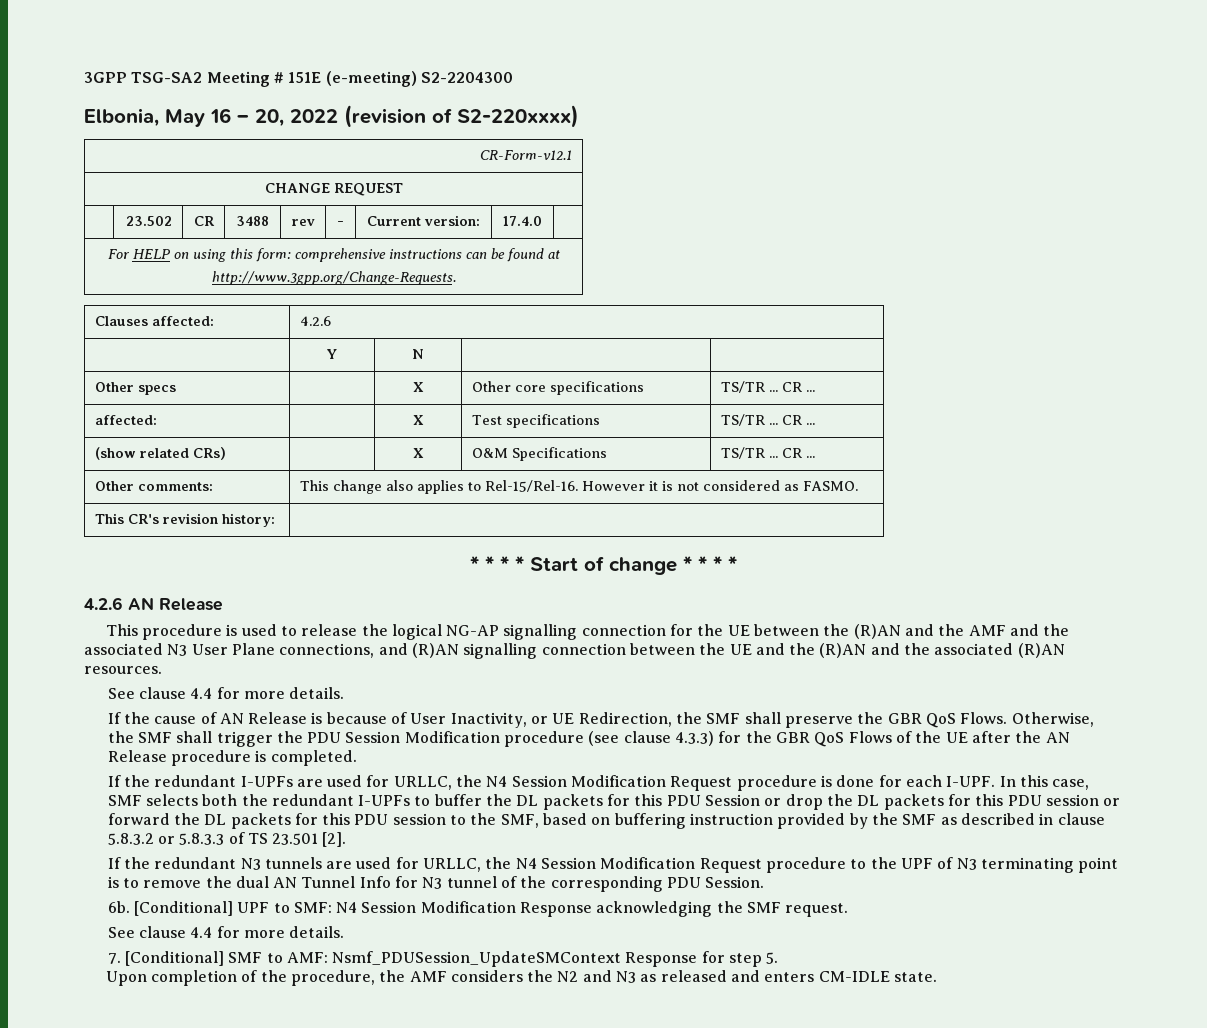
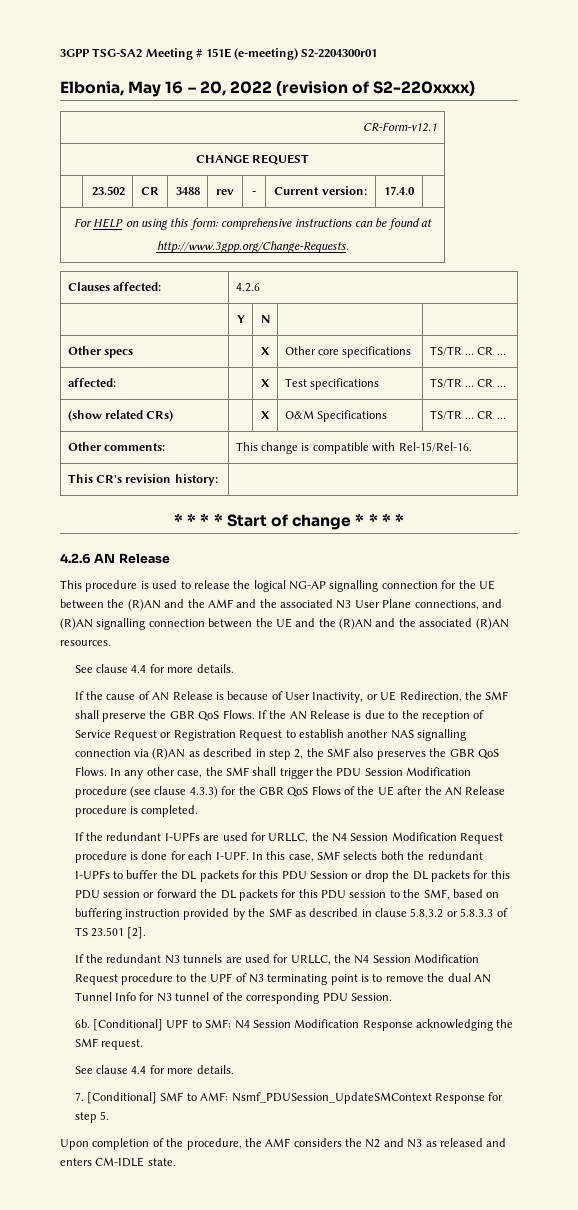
- 3GPP TSG-SA2 Meeting # 151E (e-meeting) S2-2204300
+ 3GPP TSG-SA2 Meeting # 151E (e-meeting) S2-2204300r01
- Other comments: | This change also applies to Rel-15/Rel-16. However it is not considered as FASMO.
+ Other comments: | This change is compatible with Rel-15/Rel-16.
- Otherwise, the SMF shall trigger the PDU Session Modification procedure (see clause 4.3.3) for the GBR QoS Flows of the UE after the AN Release procedure is completed.
+ If the AN Release is due to the reception of Service Request or Registration Request to establish another NAS signalling connection via (R)AN as described in step 2, the SMF also preserves the GBR QoS Flows. In any other case, the SMF shall trigger the PDU Session Modification procedure (see clause 4.3.3) for the GBR QoS Flows of the UE after the AN Release procedure is completed.

